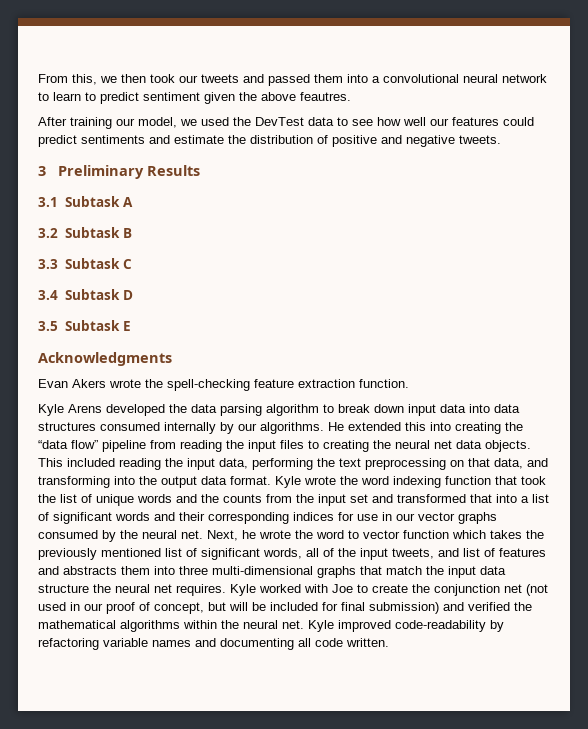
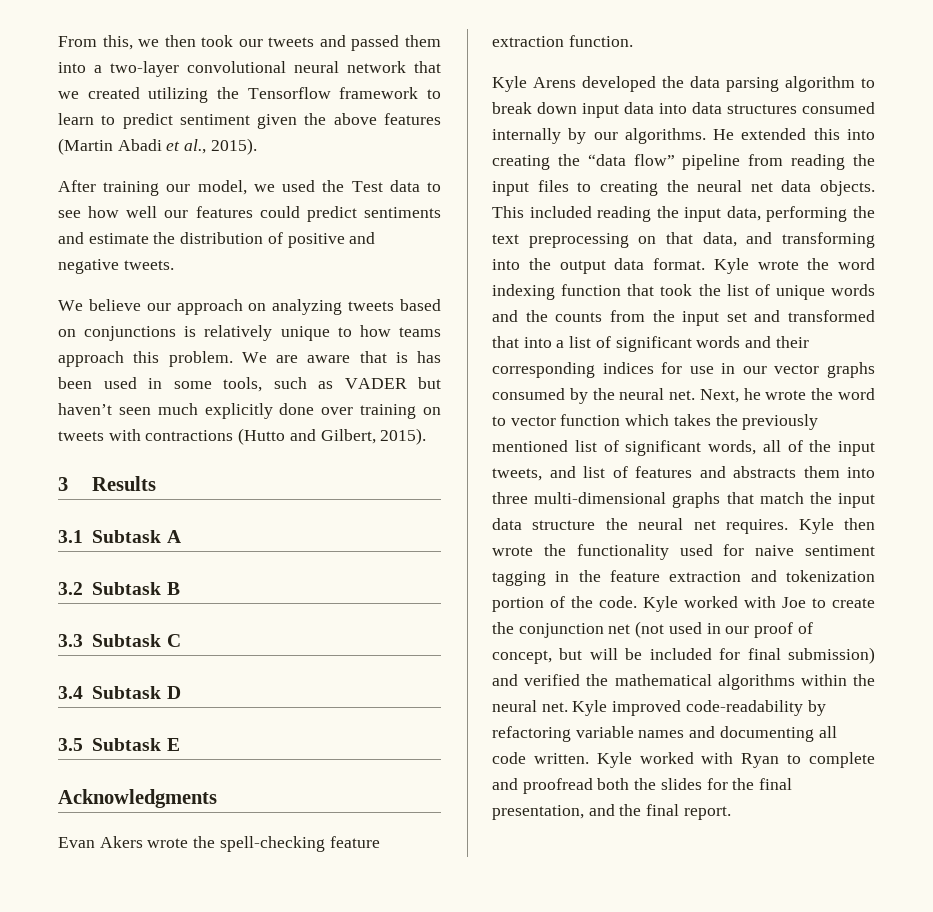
- From this, we then took our tweets and passed them into a convolutional neural network to learn to predict sentiment given the above feautres.
+ From this, we then took our tweets and passed them into a two-layer convolutional neural network that we created utilizing the Tensorflow framework to learn to predict sentiment given the above features (Martin Abadi et al., 2015).
- After training our model, we used the DevTest data to see how well our features could predict sentiments and estimate the distribution of positive and negative tweets.
+ After training our model, we used the Test data to see how well our features could predict sentiments and estimate the distribution of positive and negative tweets.
+ We believe our approach on analyzing tweets based on conjunctions is relatively unique to how teams approach this problem. We are aware that is has been used in some tools, such as VADER but haven’t seen much explicitly done over training on tweets with contractions (Hutto and Gilbert, 2015).
- 3 Preliminary Results
+ 3 Results
- Kyle worked with Joe to create the conjunction net (not used in our proof of concept, but will be included for final submission) and verified the mathematical algorithms within the neural net.
+ Kyle then wrote the functionality used for naive sentiment tagging in the feature extraction and tokenization portion of the code. Kyle worked with Joe to create the conjunction net (not used in our proof of concept, but will be included for final submission) and verified the mathematical algorithms within the neural net.
+ Kyle worked with Ryan to complete and proofread both the slides for the final presentation, and the final report.

